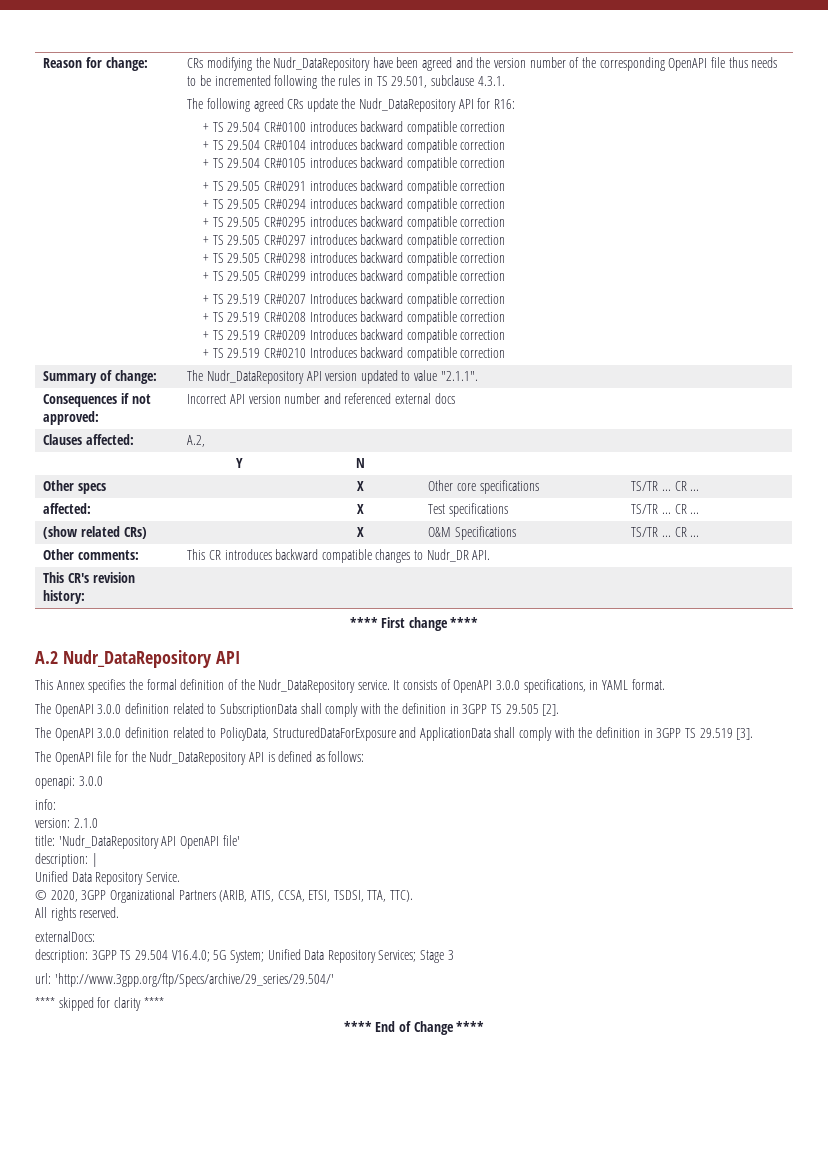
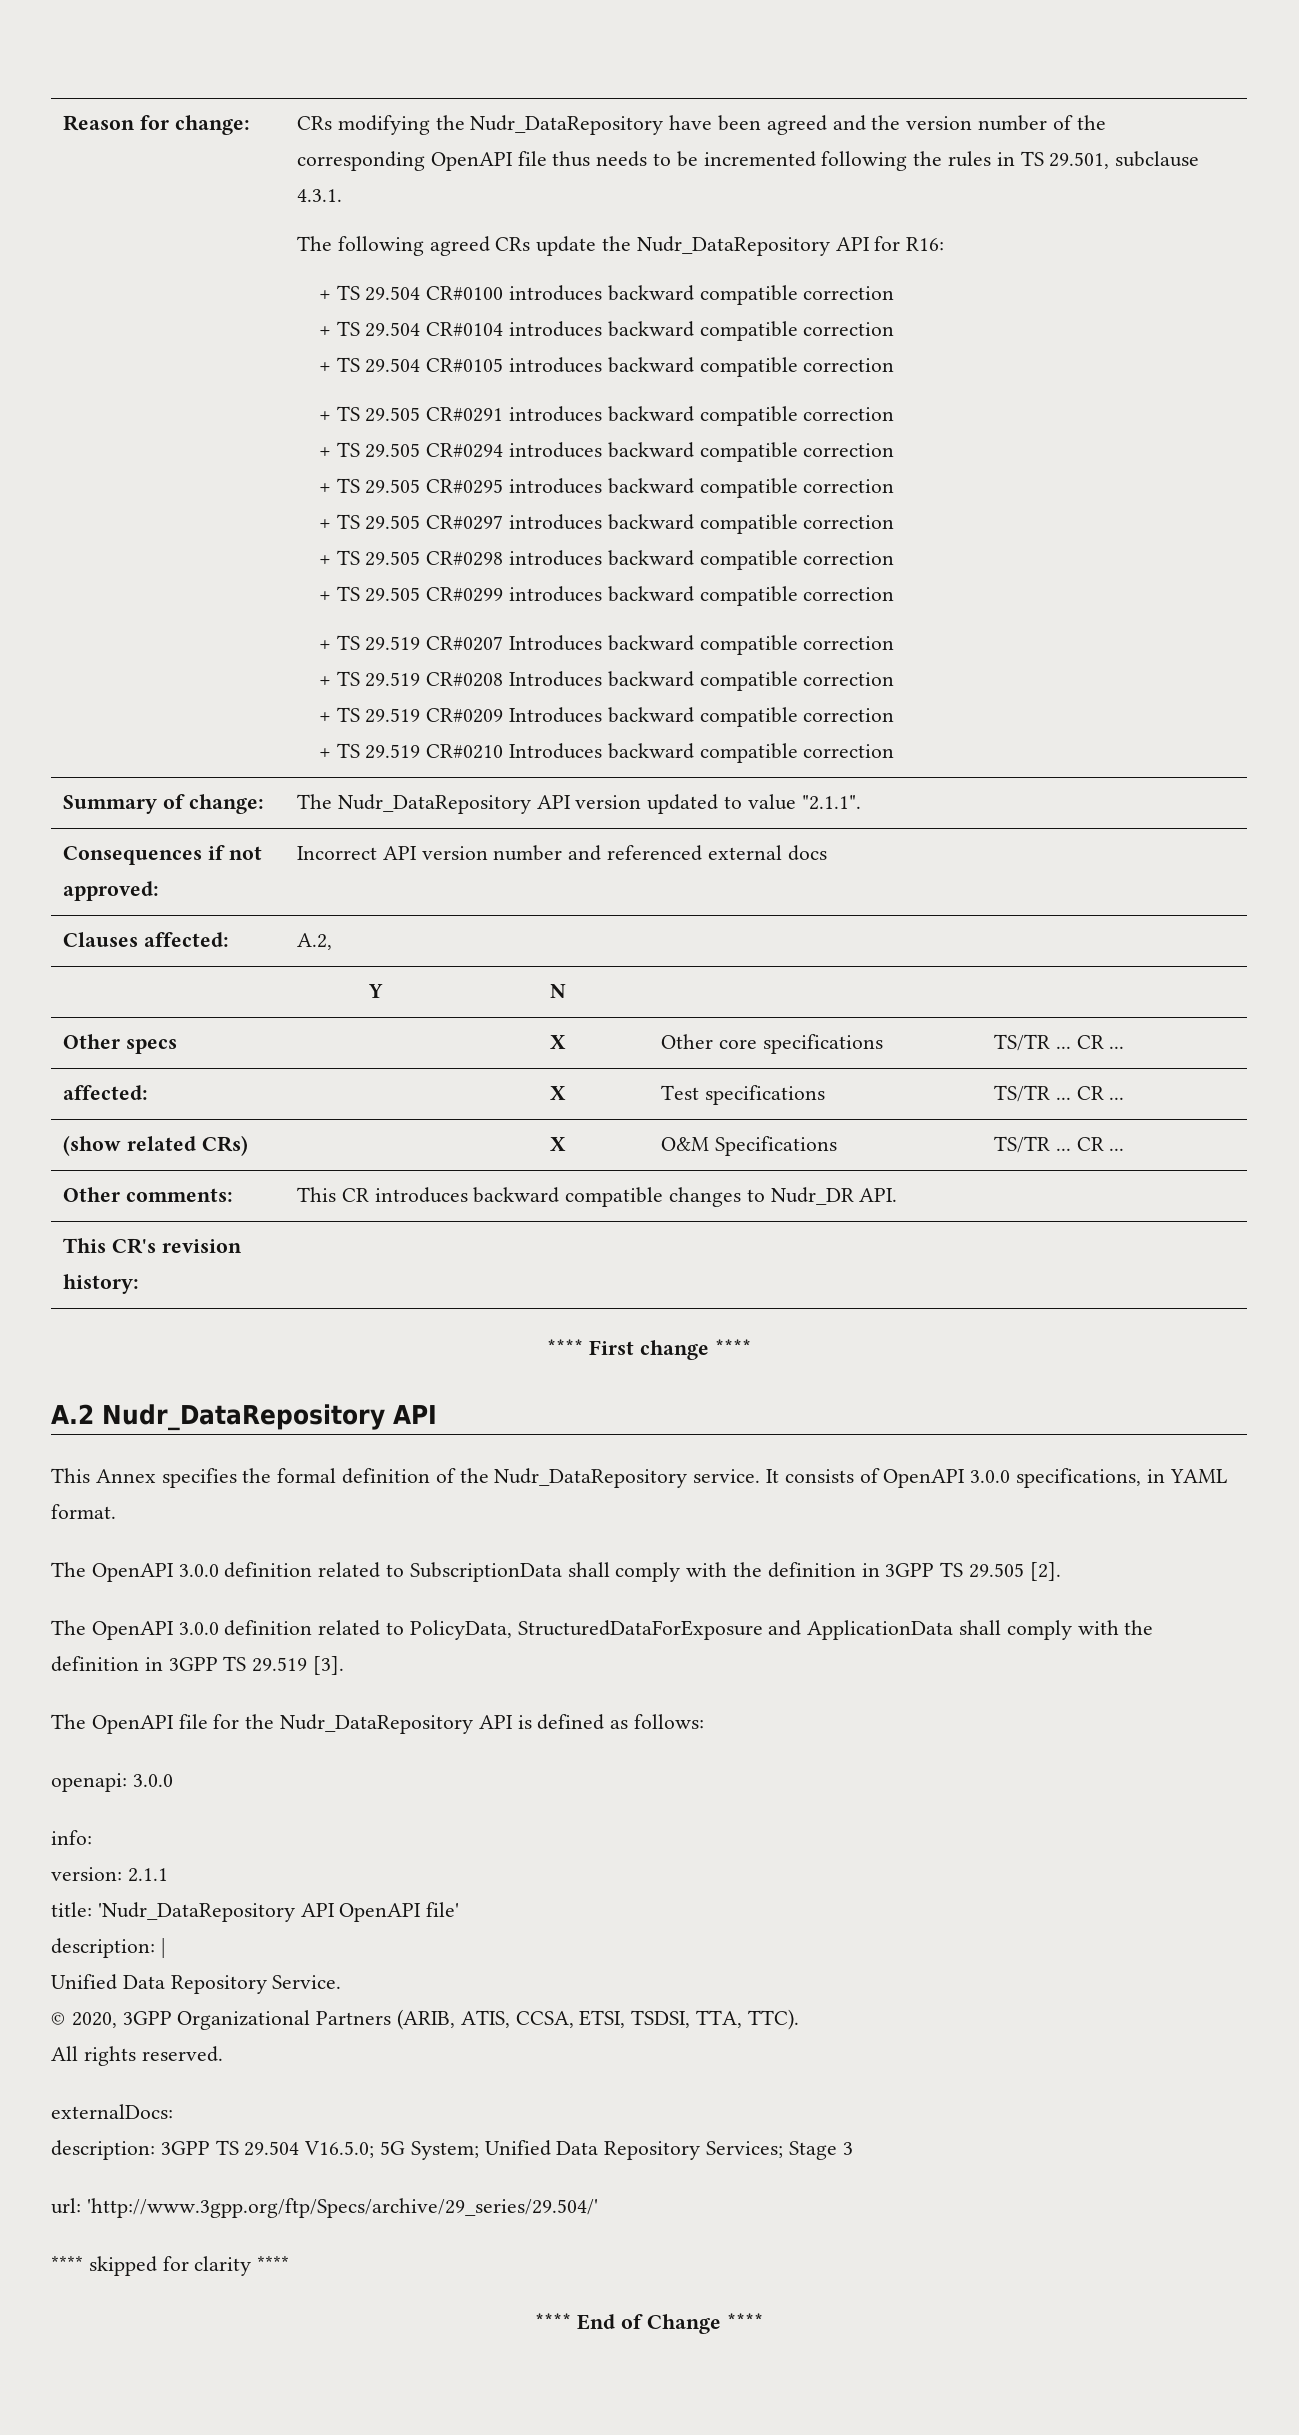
- version: 2.1.0
+ version: 2.1.1
- description: 3GPP TS 29.504 V16.4.0; 5G System; Unified Data Repository Services; Stage 3
+ description: 3GPP TS 29.504 V16.5.0; 5G System; Unified Data Repository Services; Stage 3

